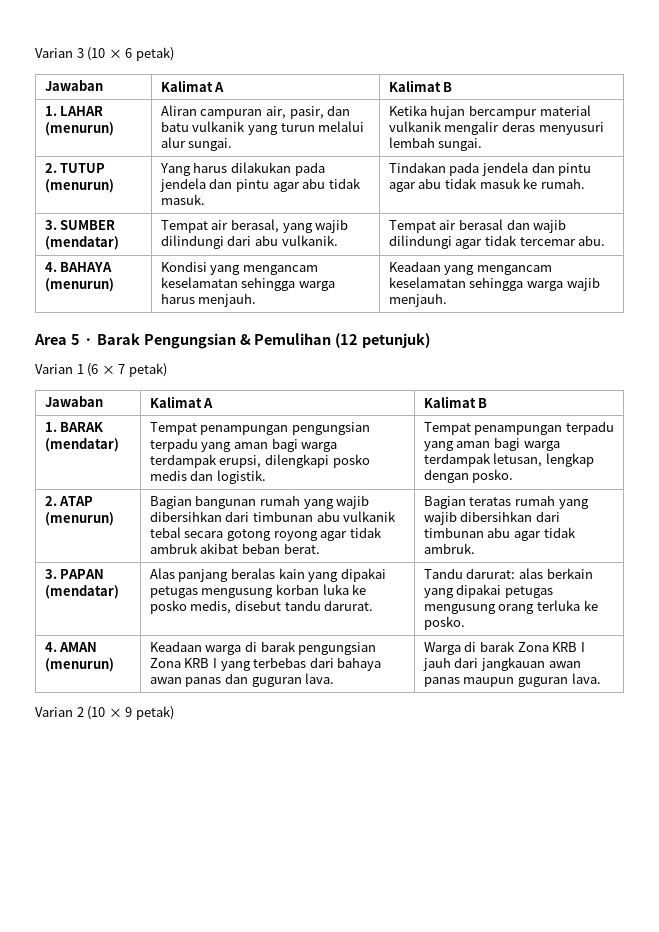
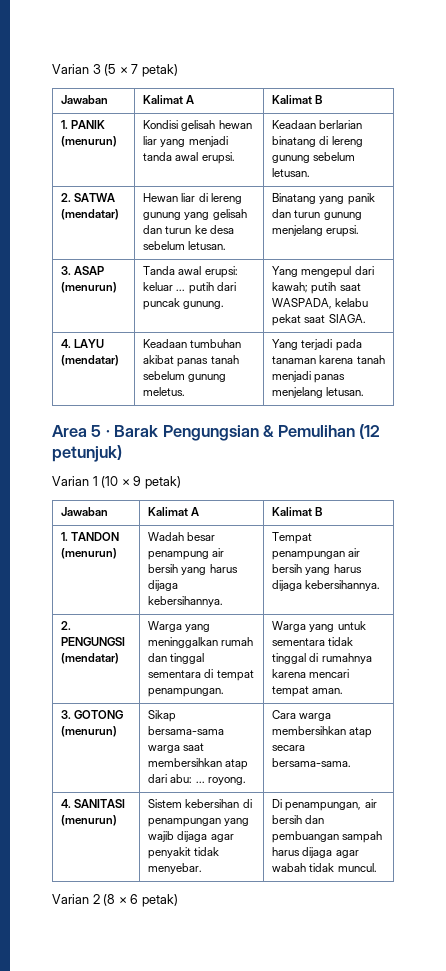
- Varian 3 (10 × 6 petak)
+ Varian 3 (5 × 7 petak)
  Jawaban | Kalimat A | Kalimat B
- 1. LAHAR (menurun) | Aliran campuran air, pasir, dan batu vulkanik yang turun melalui alur sungai. | Ketika hujan bercampur material vulkanik mengalir deras menyusuri lembah sungai.
- 2. TUTUP (menurun) | Yang harus dilakukan pada jendela dan pintu agar abu tidak masuk. | Tindakan pada jendela dan pintu agar abu tidak masuk ke rumah.
- 3. SUMBER (mendatar) | Tempat air berasal, yang wajib dilindungi dari abu vulkanik. | Tempat air berasal dan wajib dilindungi agar tidak tercemar abu.
- 4. BAHAYA (menurun) | Kondisi yang mengancam keselamatan sehingga warga harus menjauh. | Keadaan yang mengancam keselamatan sehingga warga wajib menjauh.
+ 1. PANIK (menurun) | Kondisi gelisah hewan liar yang menjadi tanda awal erupsi. | Keadaan berlarian binatang di lereng gunung sebelum letusan.
+ 2. SATWA (mendatar) | Hewan liar di lereng gunung yang gelisah dan turun ke desa sebelum letusan. | Binatang yang panik dan turun gunung menjelang erupsi.
+ 3. ASAP (menurun) | Tanda awal erupsi: keluar ... putih dari puncak gunung. | Yang mengepul dari kawah; putih saat WASPADA, kelabu pekat saat SIAGA.
+ 4. LAYU (mendatar) | Keadaan tumbuhan akibat panas tanah sebelum gunung meletus. | Yang terjadi pada tanaman karena tanah menjadi panas menjelang letusan.
- Varian 1 (6 × 7 petak)
+ Varian 1 (10 × 9 petak)
  Jawaban | Kalimat A | Kalimat B
- 1. BARAK (mendatar) | Tempat penampungan pengungsian terpadu yang aman bagi warga terdampak erupsi, dilengkapi posko medis dan logistik. | Tempat penampungan terpadu yang aman bagi warga terdampak letusan, lengkap dengan posko.
- 2. ATAP (menurun) | Bagian bangunan rumah yang wajib dibersihkan dari timbunan abu vulkanik tebal secara gotong royong agar tidak ambruk akibat beban berat. | Bagian teratas rumah yang wajib dibersihkan dari timbunan abu agar tidak ambruk.
- 3. PAPAN (mendatar) | Alas panjang beralas kain yang dipakai petugas mengusung korban luka ke posko medis, disebut tandu darurat. | Tandu darurat: alas berkain yang dipakai petugas mengusung orang terluka ke posko.
- 4. AMAN (menurun) | Keadaan warga di barak pengungsian Zona KRB I yang terbebas dari bahaya awan panas dan guguran lava. | Warga di barak Zona KRB I jauh dari jangkauan awan panas maupun guguran lava.
+ 1. TANDON (menurun) | Wadah besar penampung air bersih yang harus dijaga kebersihannya. | Tempat penampungan air bersih yang harus dijaga kebersihannya.
+ 2. PENGUNGSI (mendatar) | Warga yang meninggalkan rumah dan tinggal sementara di tempat penampungan. | Warga yang untuk sementara tidak tinggal di rumahnya karena mencari tempat aman.
+ 3. GOTONG (menurun) | Sikap bersama-sama warga saat membersihkan atap dari abu: ... royong. | Cara warga membersihkan atap secara bersama-sama.
+ 4. SANITASI (menurun) | Sistem kebersihan di penampungan yang wajib dijaga agar penyakit tidak menyebar. | Di penampungan, air bersih dan pembuangan sampah harus dijaga agar wabah tidak muncul.
- Varian 2 (10 × 9 petak)
+ Varian 2 (8 × 6 petak)

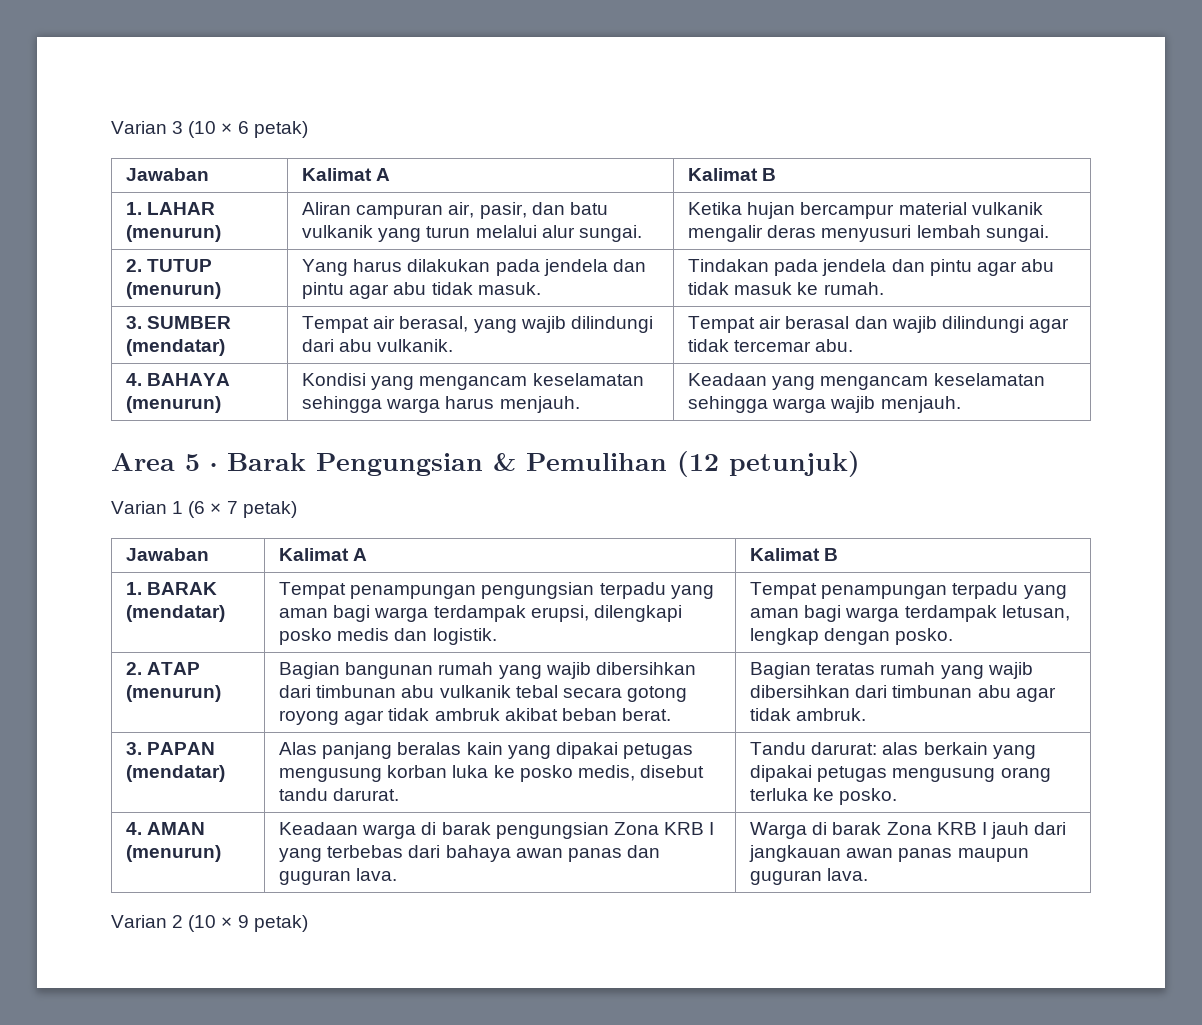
- Varian 3 (5 × 7 petak)
+ Varian 3 (10 × 6 petak)
+ Jawaban | Kalimat A | Kalimat B
+ 1. LAHAR (menurun) | Aliran campuran air, pasir, dan batu vulkanik yang turun melalui alur sungai. | Ketika hujan bercampur material vulkanik mengalir deras menyusuri lembah sungai.
+ 2. TUTUP (menurun) | Yang harus dilakukan pada jendela dan pintu agar abu tidak masuk. | Tindakan pada jendela dan pintu agar abu tidak masuk ke rumah.
+ 3. SUMBER (mendatar) | Tempat air berasal, yang wajib dilindungi dari abu vulkanik. | Tempat air berasal dan wajib dilindungi agar tidak tercemar abu.
+ 4. BAHAYA (menurun) | Kondisi yang mengancam keselamatan sehingga warga harus menjauh. | Keadaan yang mengancam keselamatan sehingga warga wajib menjauh.
+ Area 5 · Barak Pengungsian & Pemulihan (12 petunjuk)
+ Varian 1 (6 × 7 petak)
- 1. PANIK (menurun) | Kondisi gelisah hewan liar yang menjadi tanda awal erupsi. | Keadaan berlarian binatang di lereng gunung sebelum letusan.
- 2. SATWA (mendatar) | Hewan liar di lereng gunung yang gelisah dan turun ke desa sebelum letusan. | Binatang yang panik dan turun gunung menjelang erupsi.
- 3. ASAP (menurun) | Tanda awal erupsi: keluar ... putih dari puncak gunung. | Yang mengepul dari kawah; putih saat WASPADA, kelabu pekat saat SIAGA.
- 4. LAYU (mendatar) | Keadaan tumbuhan akibat panas tanah sebelum gunung meletus. | Yang terjadi pada tanaman karena tanah menjadi panas menjelang letusan.
- Area 5 · Barak Pengungsian & Pemulihan (12 petunjuk)
- Varian 1 (10 × 9 petak)
- Jawaban | Kalimat A | Kalimat B
- 1. TANDON (menurun) | Wadah besar penampung air bersih yang harus dijaga kebersihannya. | Tempat penampungan air bersih yang harus dijaga kebersihannya.
- 2. PENGUNGSI (mendatar) | Warga yang meninggalkan rumah dan tinggal sementara di tempat penampungan. | Warga yang untuk sementara tidak tinggal di rumahnya karena mencari tempat aman.
- 3. GOTONG (menurun) | Sikap bersama-sama warga saat membersihkan atap dari abu: ... royong. | Cara warga membersihkan atap secara bersama-sama.
- 4. SANITASI (menurun) | Sistem kebersihan di penampungan yang wajib dijaga agar penyakit tidak menyebar. | Di penampungan, air bersih dan pembuangan sampah harus dijaga agar wabah tidak muncul.
- Varian 2 (8 × 6 petak)
+ 1. BARAK (mendatar) | Tempat penampungan pengungsian terpadu yang aman bagi warga terdampak erupsi, dilengkapi posko medis dan logistik. | Tempat penampungan terpadu yang aman bagi warga terdampak letusan, lengkap dengan posko.
+ 2. ATAP (menurun) | Bagian bangunan rumah yang wajib dibersihkan dari timbunan abu vulkanik tebal secara gotong royong agar tidak ambruk akibat beban berat. | Bagian teratas rumah yang wajib dibersihkan dari timbunan abu agar tidak ambruk.
+ 3. PAPAN (mendatar) | Alas panjang beralas kain yang dipakai petugas mengusung korban luka ke posko medis, disebut tandu darurat. | Tandu darurat: alas berkain yang dipakai petugas mengusung orang terluka ke posko.
+ 4. AMAN (menurun) | Keadaan warga di barak pengungsian Zona KRB I yang terbebas dari bahaya awan panas dan guguran lava. | Warga di barak Zona KRB I jauh dari jangkauan awan panas maupun guguran lava.
+ Varian 2 (10 × 9 petak)

